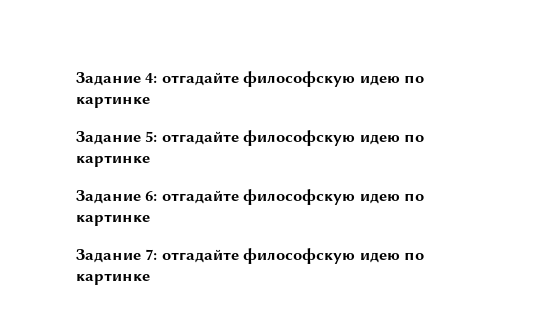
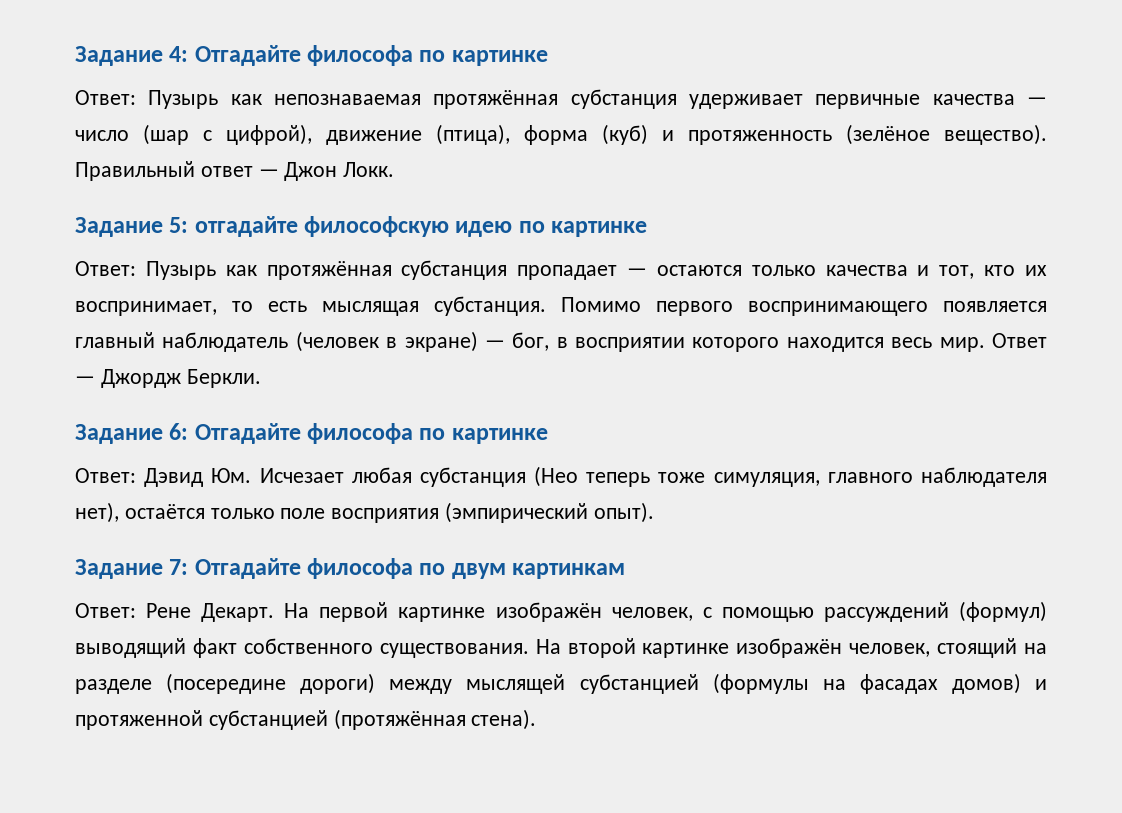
- Задание 4: отгадайте философскую идею по картинке
+ Задание 4: Отгадайте философа по картинке
+ Ответ: Пузырь как непознаваемая протяжённая субстанция удерживает первичные качества — число (шар с цифрой), движение (птица), форма (куб) и протяженность (зелёное вещество). Правильный ответ — Джон Локк.
+ Ответ: Пузырь как протяжённая субстанция пропадает — остаются только качества и тот, кто их воспринимает, то есть мыслящая субстанция. Помимо первого воспринимающего появляется главный наблюдатель (человек в экране) — бог, в восприятии которого находится весь мир. Ответ — Джордж Беркли.
- Задание 6: отгадайте философскую идею по картинке
- Задание 7: отгадайте философскую идею по картинке
+ Задание 6: Отгадайте философа по картинке
+ Ответ: Дэвид Юм. Исчезает любая субстанция (Нео теперь тоже симуляция, главного наблюдателя нет), остаётся только поле восприятия (эмпирический опыт).
+ Задание 7: Отгадайте философа по двум картинкам
+ Ответ: Рене Декарт. На первой картинке изображён человек, с помощью рассуждений (формул) выводящий факт собственного существования. На второй картинке изображён человек, стоящий на разделе (посередине дороги) между мыслящей субстанцией (формулы на фасадах домов) и протяженной субстанцией (протяжённая стена).

